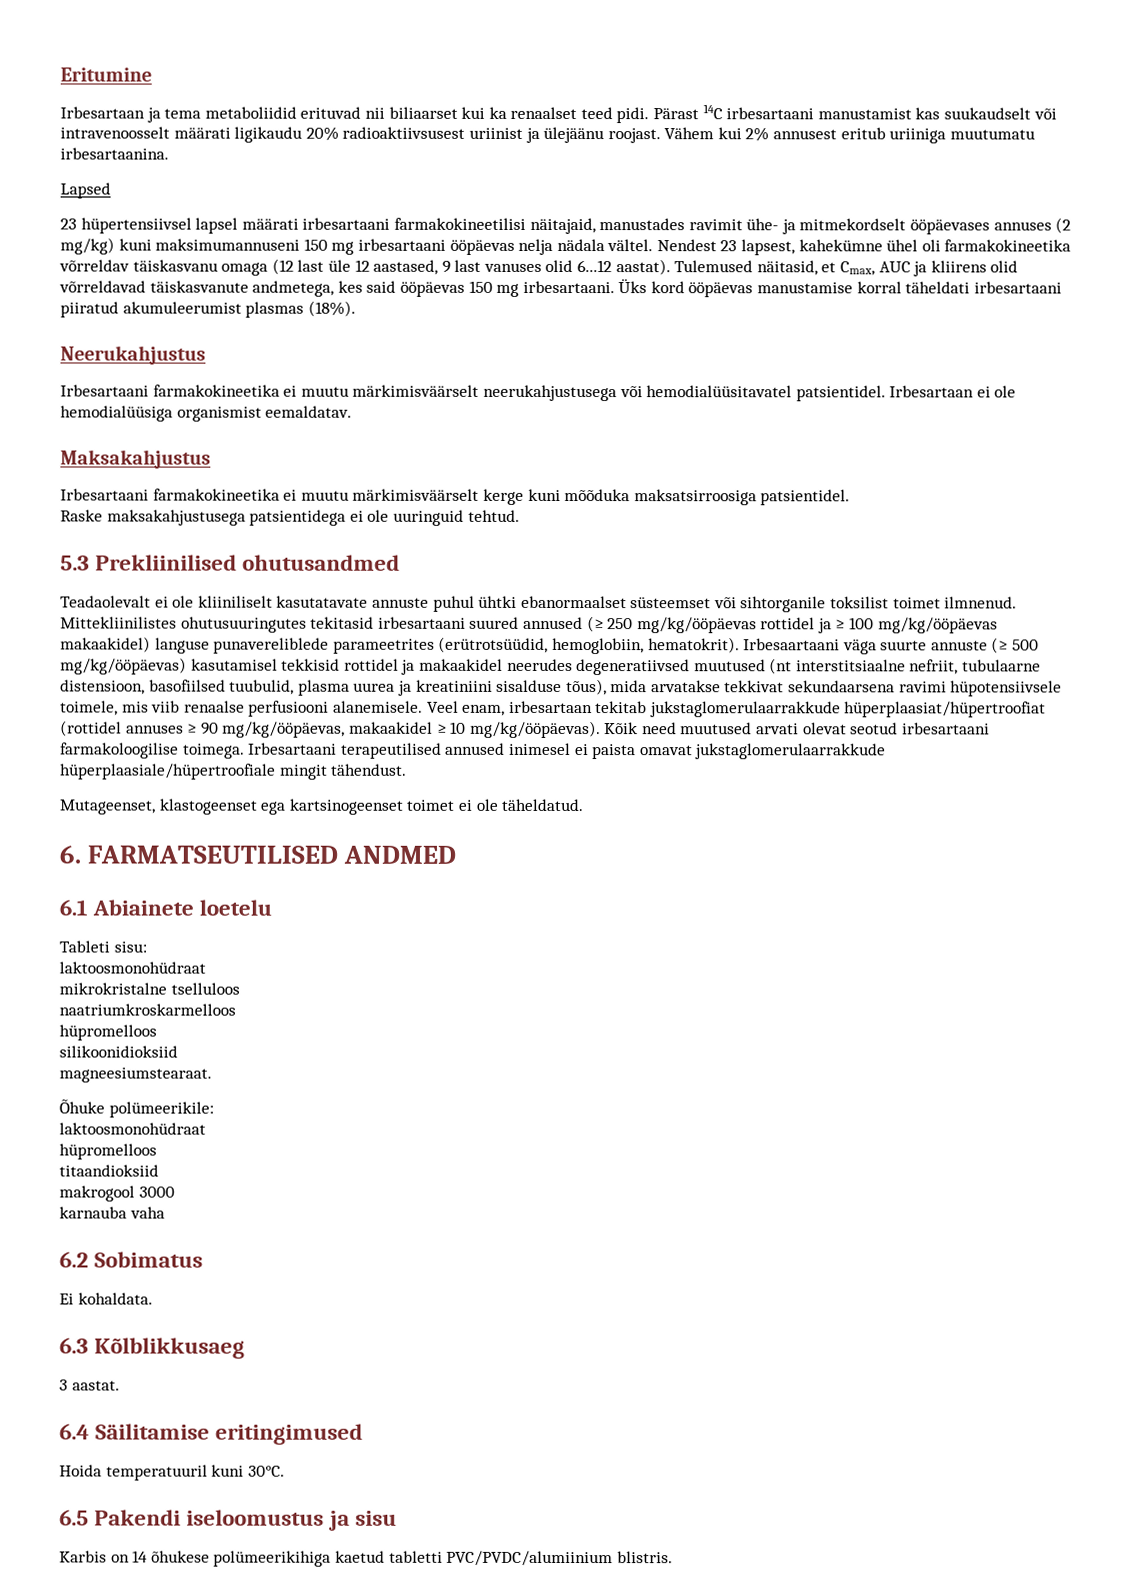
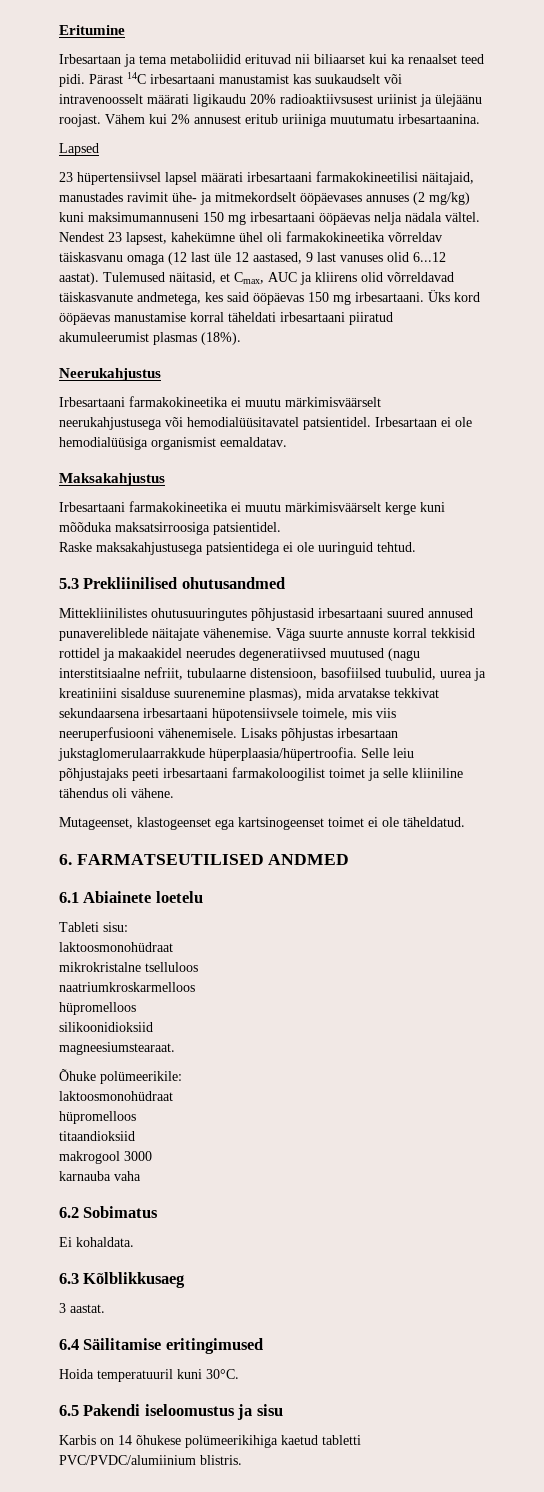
- Teadaolevalt ei ole kliiniliselt kasutatavate annuste puhul ühtki ebanormaalset süsteemset või sihtorganile toksilist toimet ilmnenud. Mittekliinilistes ohutusuuringutes tekitasid irbesartaani suured annused (≥ 250 mg/kg/ööpäevas rottidel ja ≥ 100 mg/kg/ööpäevas makaakidel) languse punavereliblede parameetrites (erütrotsüüdid, hemoglobiin, hematokrit). Irbesaartaani väga suurte annuste (≥ 500 mg/kg/ööpäevas) kasutamisel tekkisid rottidel ja makaakidel neerudes degeneratiivsed muutused (nt interstitsiaalne nefriit, tubulaarne distensioon, basofiilsed tuubulid, plasma uurea ja kreatiniini sisalduse tõus), mida arvatakse tekkivat sekundaarsena ravimi hüpotensiivsele toimele, mis viib renaalse perfusiooni alanemisele. Veel enam, irbesartaan tekitab jukstaglomerulaarrakkude hüperplaasiat/hüpertroofiat (rottidel annuses ≥ 90 mg/kg/ööpäevas, makaakidel ≥ 10 mg/kg/ööpäevas). Kõik need muutused arvati olevat seotud irbesartaani farmakoloogilise toimega. Irbesartaani terapeutilised annused inimesel ei paista omavat jukstaglomerulaarrakkude hüperplaasiale/hüpertroofiale mingit tähendust.
+ Mittekliinilistes ohutusuuringutes põhjustasid irbesartaani suured annused punavereliblede näitajate vähenemise. Väga suurte annuste korral tekkisid rottidel ja makaakidel neerudes degeneratiivsed muutused (nagu interstitsiaalne nefriit, tubulaarne distensioon, basofiilsed tuubulid, uurea ja kreatiniini sisalduse suurenemine plasmas), mida arvatakse tekkivat sekundaarsena irbesartaani hüpotensiivsele toimele, mis viis neeruperfusiooni vähenemisele. Lisaks põhjustas irbesartaan jukstaglomerulaarrakkude hüperplaasia/hüpertroofia. Selle leiu põhjustajaks peeti irbesartaani farmakoloogilist toimet ja selle kliiniline tähendus oli vähene.

